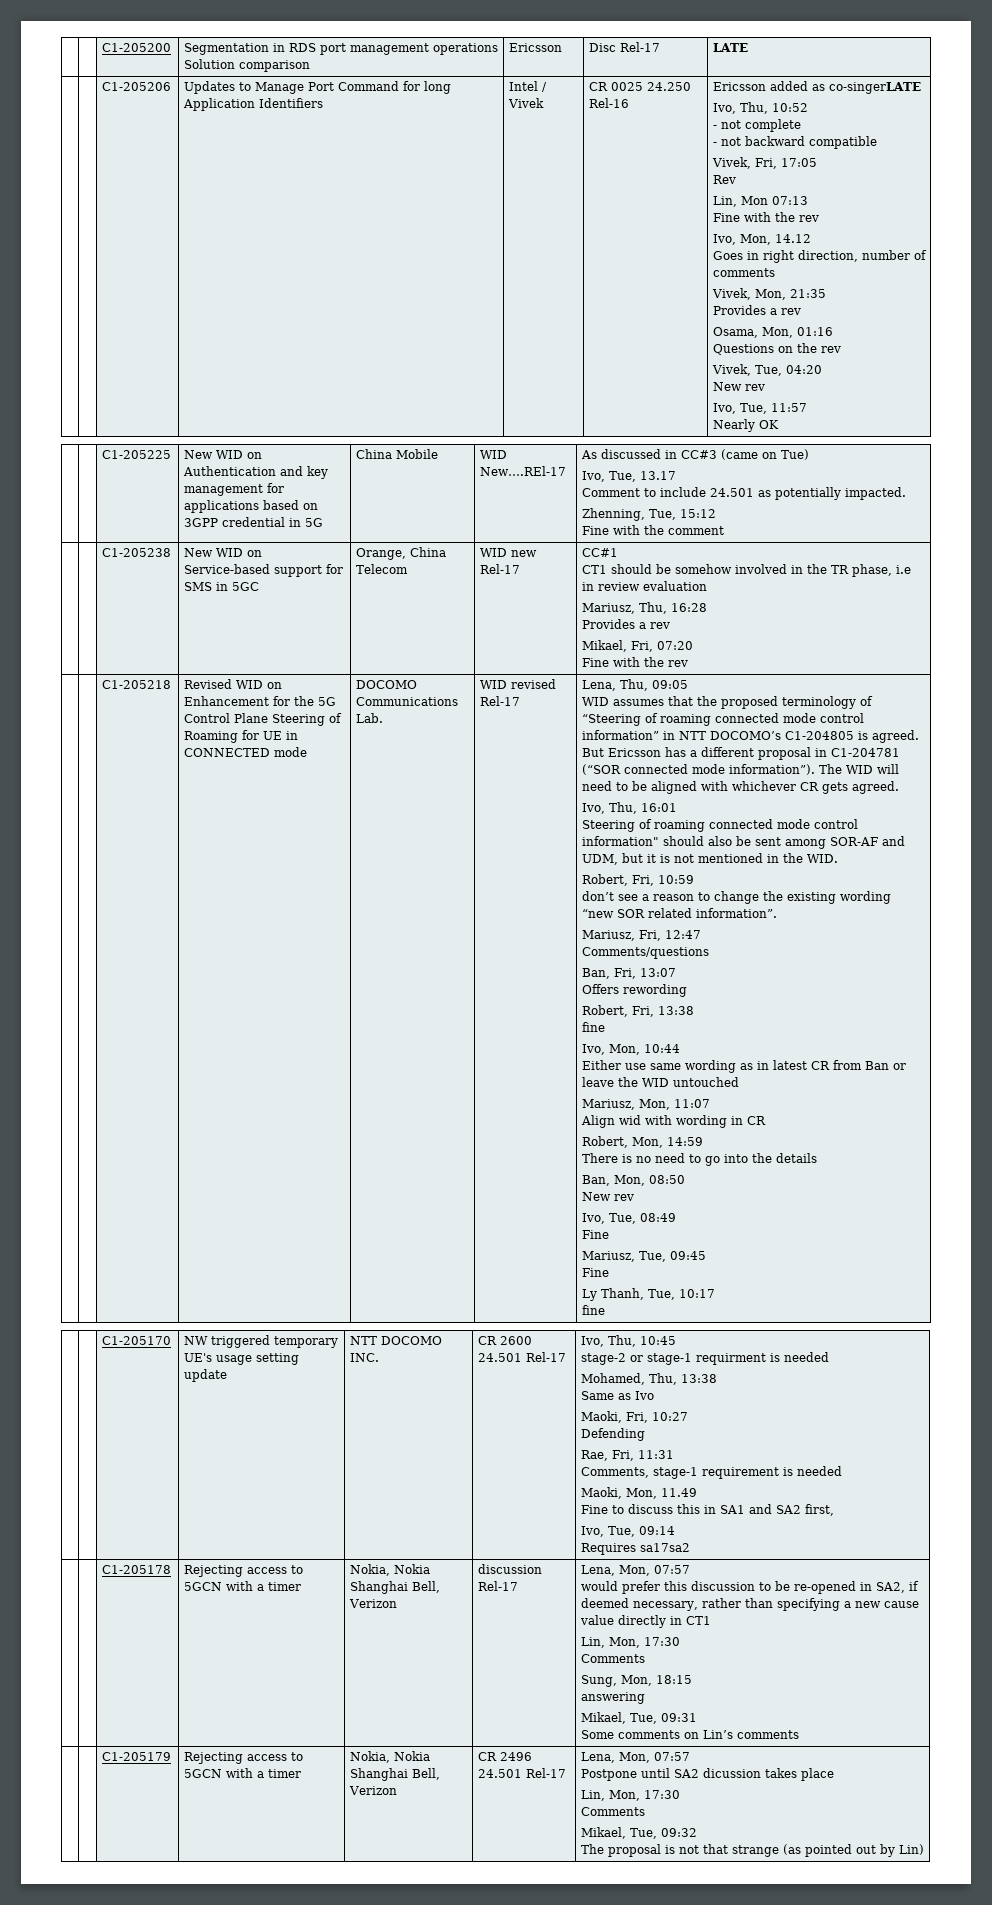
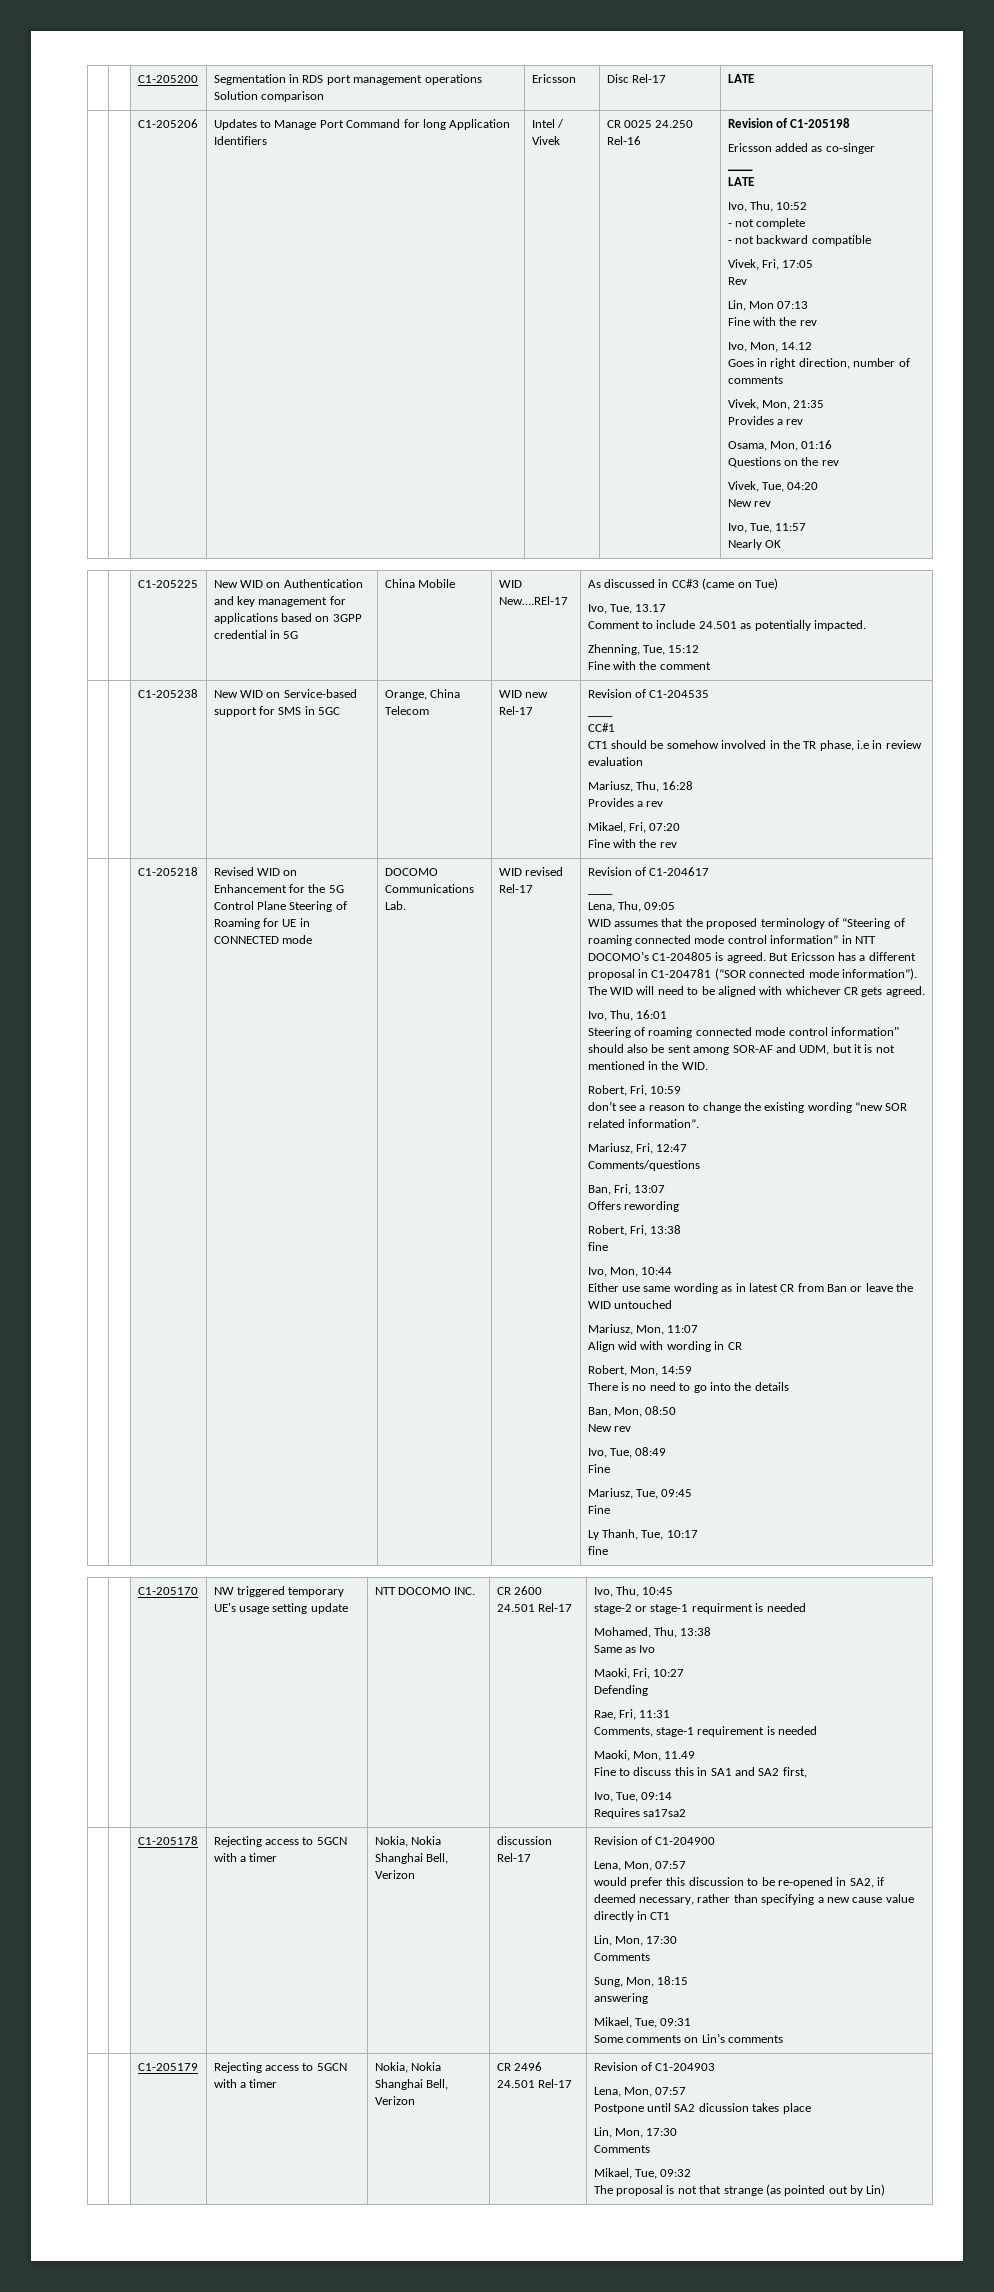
- Ericsson added as co-singerLATE
+ Revision of C1-205198
+ Ericsson added as co-singer
+ ____
+ LATE
+ Revision of C1-204535
+ ____
+ Revision of C1-204617
+ ____
+ Revision of C1-204900
+ Revision of C1-204903

